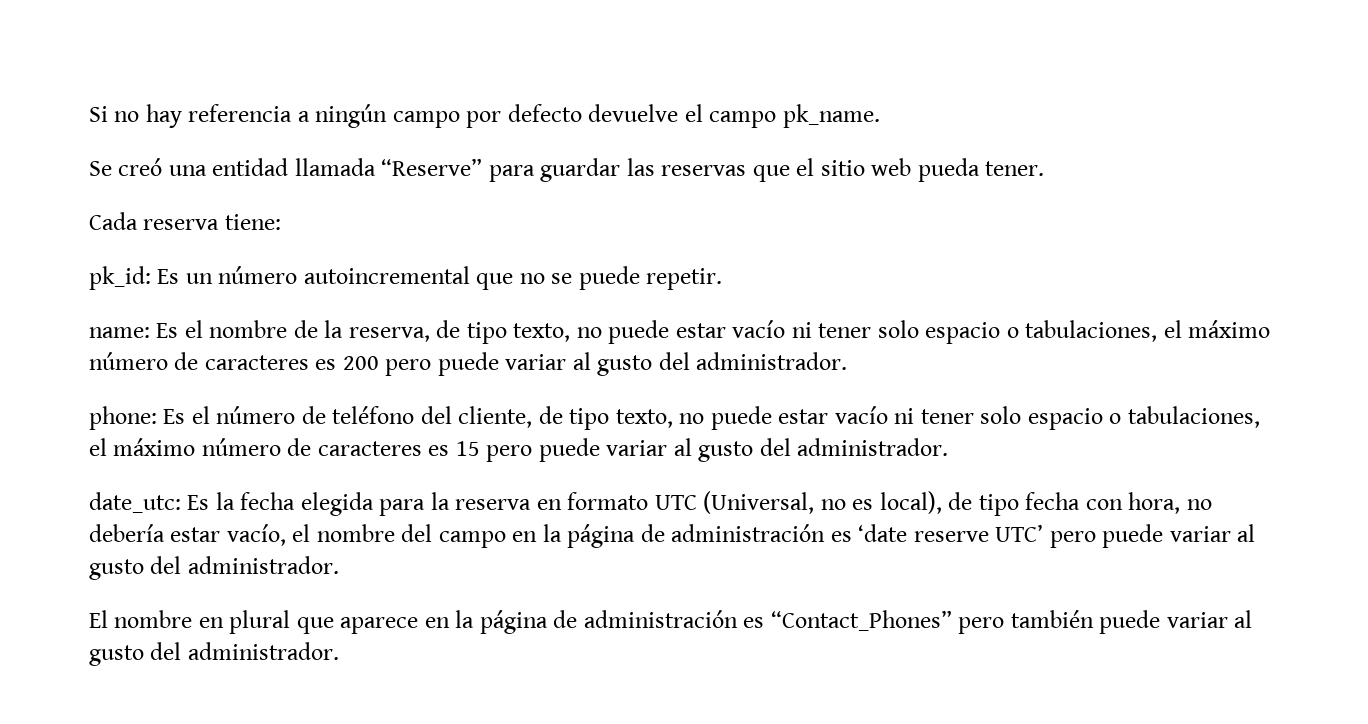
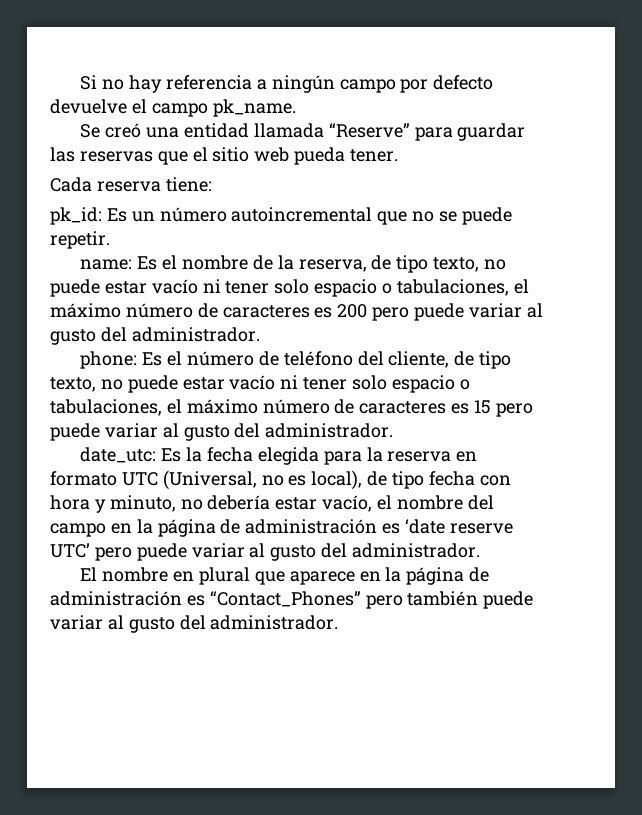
- date_utc: Es la fecha elegida para la reserva en formato UTC (Universal, no es local), de tipo fecha con hora, no debería estar vacío, el nombre del campo en la página de administración es ‘date reserve UTC’ pero puede variar al gusto del administrador.
+ date_utc: Es la fecha elegida para la reserva en formato UTC (Universal, no es local), de tipo fecha con hora y minuto, no debería estar vacío, el nombre del campo en la página de administración es ‘date reserve UTC’ pero puede variar al gusto del administrador.

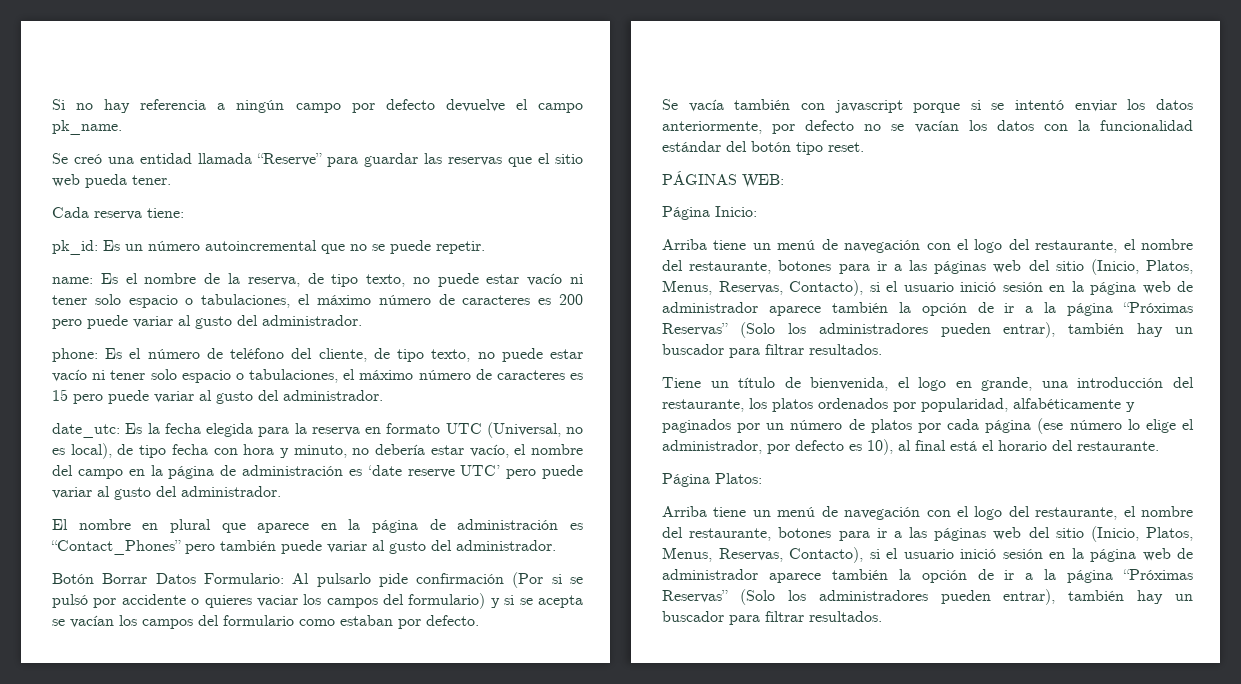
+ Botón Borrar Datos Formulario: Al pulsarlo pide confirmación (Por si se pulsó por accidente o quieres vaciar los campos del formulario) y si se acepta se vacían los campos del formulario como estaban por defecto.
+ Se vacía también con javascript porque si se intentó enviar los datos anteriormente, por defecto no se vacían los datos con la funcionalidad estándar del botón tipo reset.
+ PÁGINAS WEB:
+ Página Inicio:
+ Arriba tiene un menú de navegación con el logo del restaurante, el nombre del restaurante, botones para ir a las páginas web del sitio (Inicio, Platos, Menus, Reservas, Contacto), si el usuario inició sesión en la página web de administrador aparece también la opción de ir a la página “Próximas Reservas” (Solo los administradores pueden entrar), también hay un buscador para filtrar resultados.
+ Tiene un título de bienvenida, el logo en grande, una introducción del restaurante, los platos ordenados por popularidad, alfabéticamente y paginados por un número de platos por cada página (ese número lo elige el administrador, por defecto es 10), al final está el horario del restaurante.
+ Página Platos:
+ Arriba tiene un menú de navegación con el logo del restaurante, el nombre del restaurante, botones para ir a las páginas web del sitio (Inicio, Platos, Menus, Reservas, Contacto), si el usuario inició sesión en la página web de administrador aparece también la opción de ir a la página “Próximas Reservas” (Solo los administradores pueden entrar), también hay un buscador para filtrar resultados.

